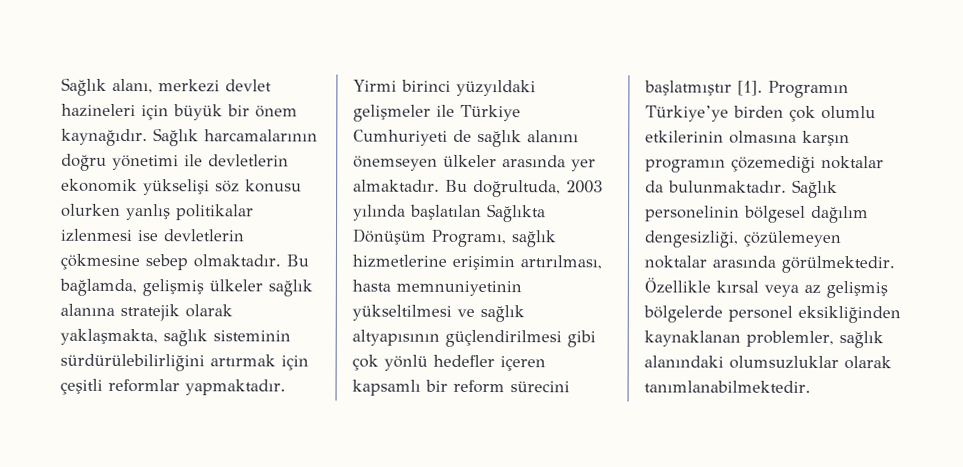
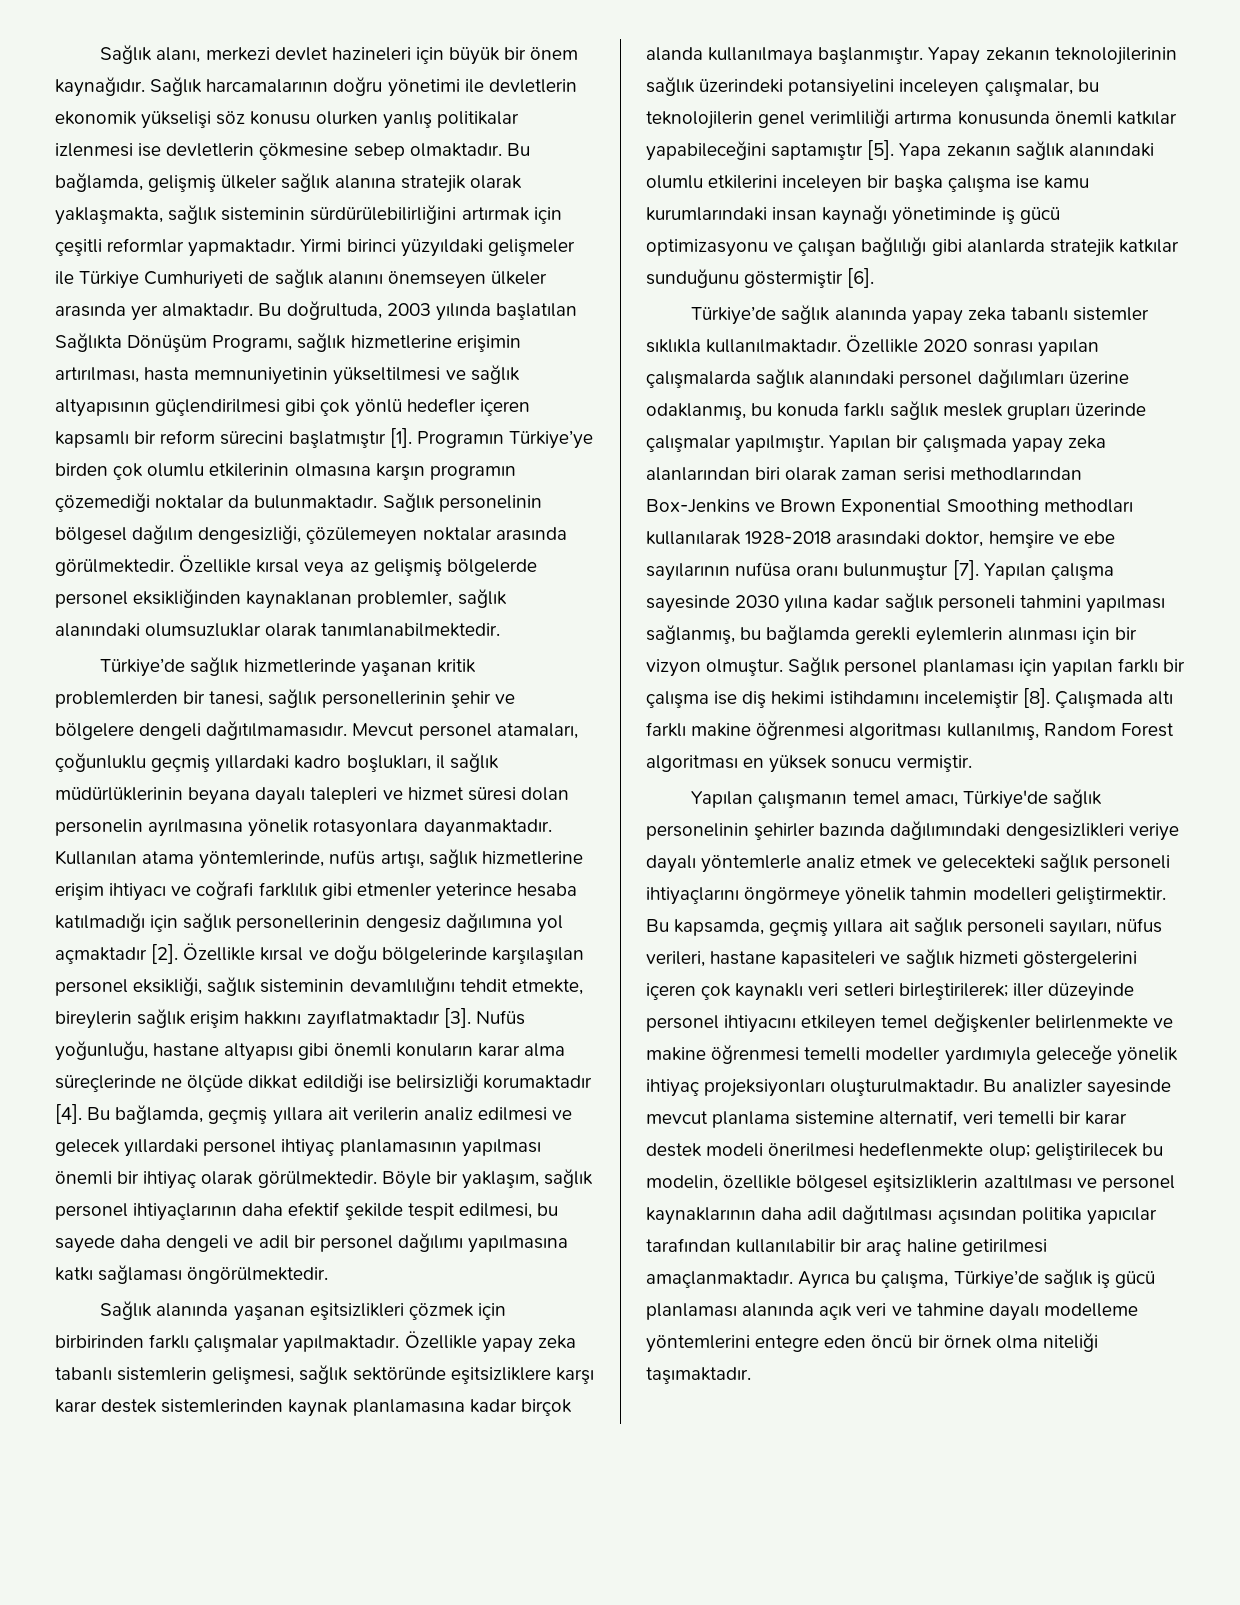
+ Türkiye’de sağlık hizmetlerinde yaşanan kritik problemlerden bir tanesi, sağlık personellerinin şehir ve bölgelere dengeli dağıtılmamasıdır. Mevcut personel atamaları, çoğunluklu geçmiş yıllardaki kadro boşlukları, il sağlık müdürlüklerinin beyana dayalı talepleri ve hizmet süresi dolan personelin ayrılmasına yönelik rotasyonlara dayanmaktadır. Kullanılan atama yöntemlerinde, nufüs artışı, sağlık hizmetlerine erişim ihtiyacı ve coğrafi farklılık gibi etmenler yeterince hesaba katılmadığı için sağlık personellerinin dengesiz dağılımına yol açmaktadır [2]. Özellikle kırsal ve doğu bölgelerinde karşılaşılan personel eksikliği, sağlık sisteminin devamlılığını tehdit etmekte, bireylerin sağlık erişim hakkını zayıflatmaktadır [3]. Nufüs yoğunluğu, hastane altyapısı gibi önemli konuların karar alma süreçlerinde ne ölçüde dikkat edildiği ise belirsizliği korumaktadır [4]. Bu bağlamda, geçmiş yıllara ait verilerin analiz edilmesi ve gelecek yıllardaki personel ihtiyaç planlamasının yapılması önemli bir ihtiyaç olarak görülmektedir. Böyle bir yaklaşım, sağlık personel ihtiyaçlarının daha efektif şekilde tespit edilmesi, bu sayede daha dengeli ve adil bir personel dağılımı yapılmasına katkı sağlaması öngörülmektedir.
+ Sağlık alanında yaşanan eşitsizlikleri çözmek için birbirinden farklı çalışmalar yapılmaktadır. Özellikle yapay zeka tabanlı sistemlerin gelişmesi, sağlık sektöründe eşitsizliklere karşı karar destek sistemlerinden kaynak planlamasına kadar birçok alanda kullanılmaya başlanmıştır. Yapay zekanın teknolojilerinin sağlık üzerindeki potansiyelini inceleyen çalışmalar, bu teknolojilerin genel verimliliği artırma konusunda önemli katkılar yapabileceğini saptamıştır [5]. Yapa zekanın sağlık alanındaki olumlu etkilerini inceleyen bir başka çalışma ise kamu kurumlarındaki insan kaynağı yönetiminde iş gücü optimizasyonu ve çalışan bağlılığı gibi alanlarda stratejik katkılar sunduğunu göstermiştir [6].
+ Türkiye’de sağlık alanında yapay zeka tabanlı sistemler sıklıkla kullanılmaktadır. Özellikle 2020 sonrası yapılan çalışmalarda sağlık alanındaki personel dağılımları üzerine odaklanmış, bu konuda farklı sağlık meslek grupları üzerinde çalışmalar yapılmıştır. Yapılan bir çalışmada yapay zeka alanlarından biri olarak zaman serisi methodlarından Box-Jenkins ve Brown Exponential Smoothing methodları kullanılarak 1928-2018 arasındaki doktor, hemşire ve ebe sayılarının nufüsa oranı bulunmuştur [7]. Yapılan çalışma sayesinde 2030 yılına kadar sağlık personeli tahmini yapılması sağlanmış, bu bağlamda gerekli eylemlerin alınması için bir vizyon olmuştur. Sağlık personel planlaması için yapılan farklı bir çalışma ise diş hekimi istihdamını incelemiştir [8]. Çalışmada altı farklı makine öğrenmesi algoritması kullanılmış, Random Forest algoritması en yüksek sonucu vermiştir.
+ Yapılan çalışmanın temel amacı, Türkiye'de sağlık personelinin şehirler bazında dağılımındaki dengesizlikleri veriye dayalı yöntemlerle analiz etmek ve gelecekteki sağlık personeli ihtiyaçlarını öngörmeye yönelik tahmin modelleri geliştirmektir. Bu kapsamda, geçmiş yıllara ait sağlık personeli sayıları, nüfus verileri, hastane kapasiteleri ve sağlık hizmeti göstergelerini içeren çok kaynaklı veri setleri birleştirilerek; iller düzeyinde personel ihtiyacını etkileyen temel değişkenler belirlenmekte ve makine öğrenmesi temelli modeller yardımıyla geleceğe yönelik ihtiyaç projeksiyonları oluşturulmaktadır. Bu analizler sayesinde mevcut planlama sistemine alternatif, veri temelli bir karar destek modeli önerilmesi hedeflenmekte olup; geliştirilecek bu modelin, özellikle bölgesel eşitsizliklerin azaltılması ve personel kaynaklarının daha adil dağıtılması açısından politika yapıcılar tarafından kullanılabilir bir araç haline getirilmesi amaçlanmaktadır. Ayrıca bu çalışma, Türkiye’de sağlık iş gücü planlaması alanında açık veri ve tahmine dayalı modelleme yöntemlerini entegre eden öncü bir örnek olma niteliği taşımaktadır.

